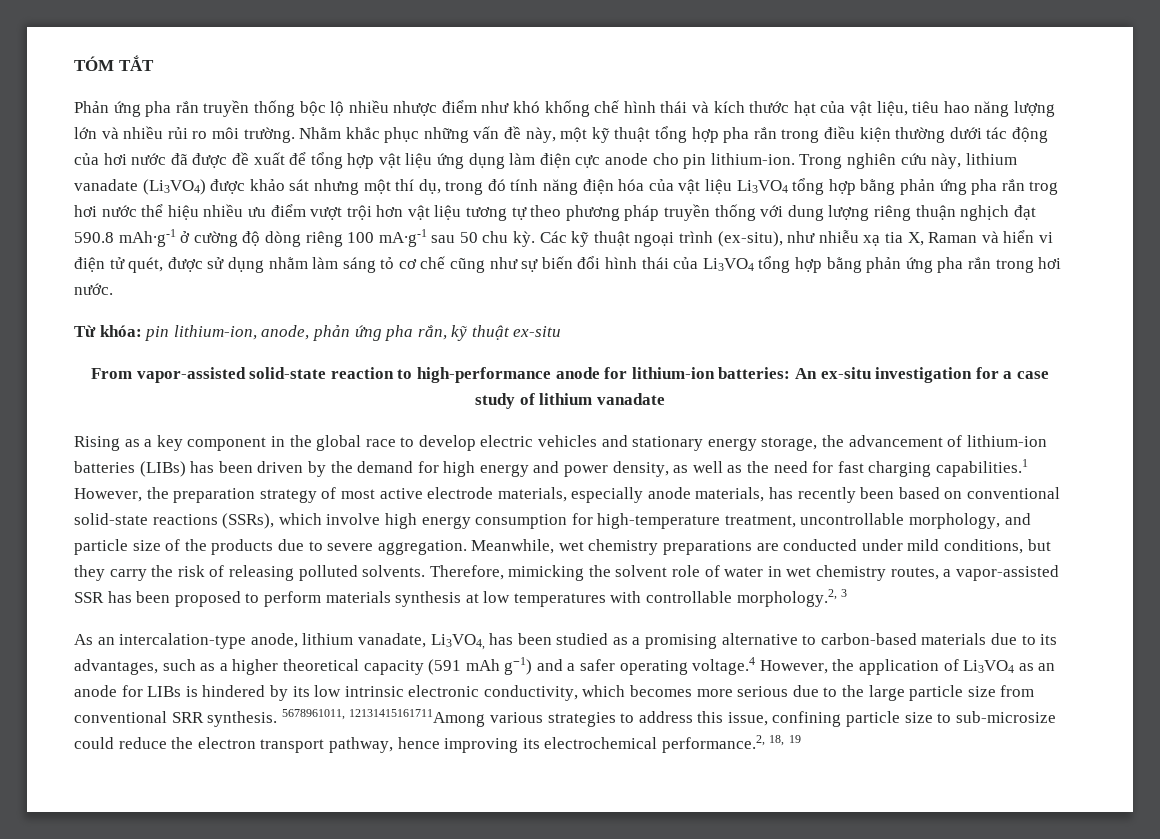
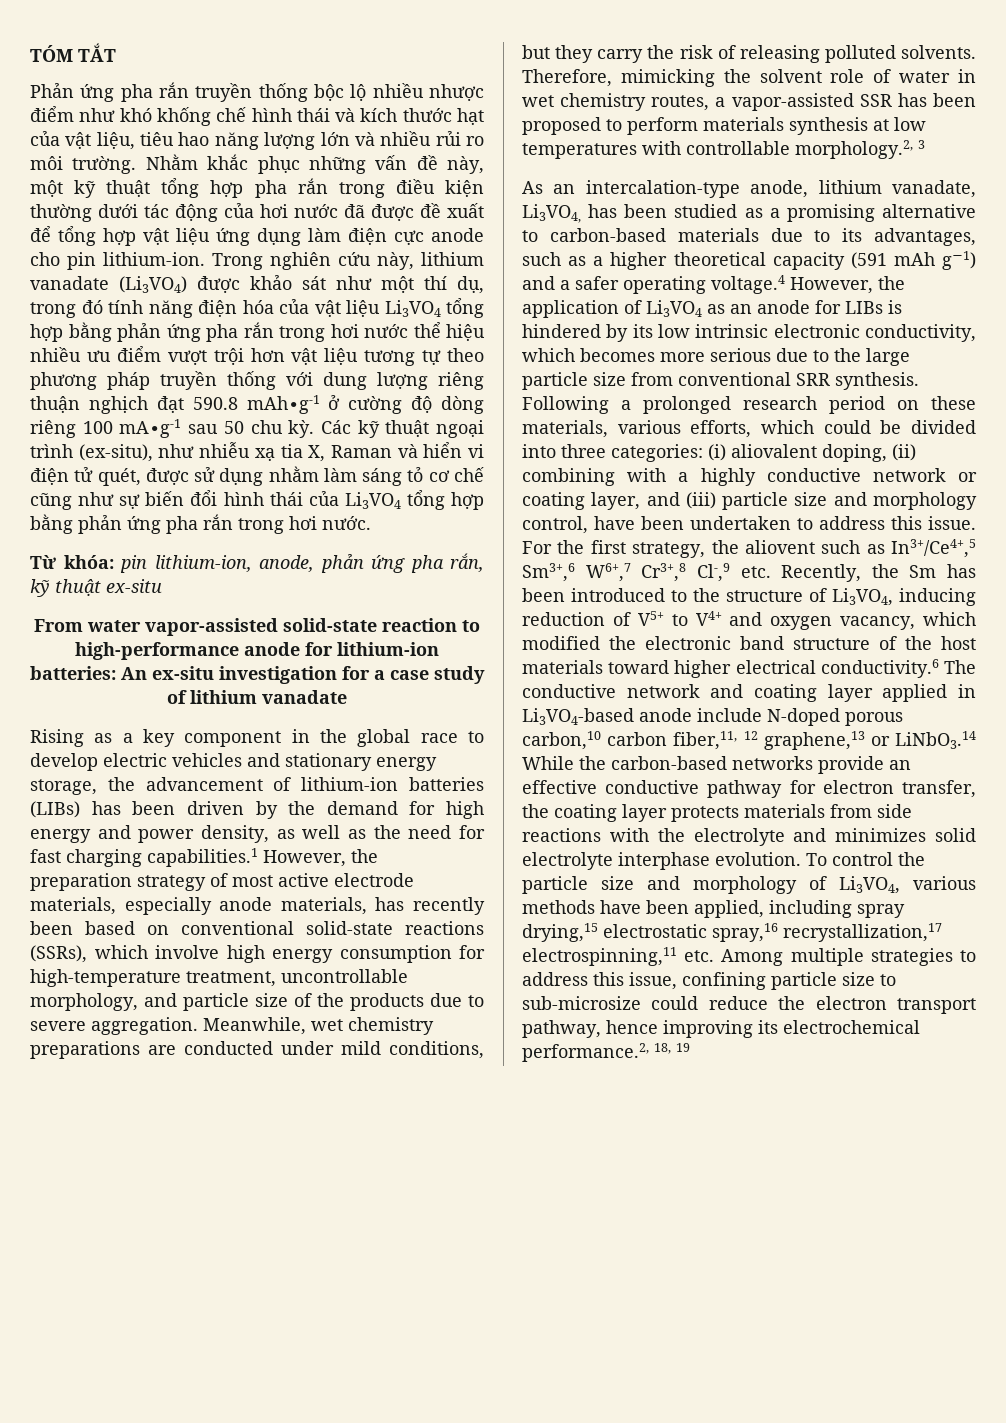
- Trong nghiên cứu này, lithium vanadate (Li3VO4) được khảo sát nhưng một thí dụ, trong đó tính năng điện hóa của vật liệu Li3VO4 tổng hợp bằng phản ứng pha rắn trog hơi nước thể hiệu nhiều ưu điểm vượt trội hơn vật liệu tương tự theo phương pháp truyền thống với dung lượng riêng thuận nghịch đạt 590.8 mAh∙g-1 ở cường độ dòng riêng 100 mA∙g-1 sau 50 chu kỳ.
+ Trong nghiên cứu này, lithium vanadate (Li3VO4) được khảo sát như một thí dụ, trong đó tính năng điện hóa của vật liệu Li3VO4 tổng hợp bằng phản ứng pha rắn trong hơi nước thể hiệu nhiều ưu điểm vượt trội hơn vật liệu tương tự theo phương pháp truyền thống với dung lượng riêng thuận nghịch đạt 590.8 mAh∙g-1 ở cường độ dòng riêng 100 mA∙g-1 sau 50 chu kỳ.
- From vapor-assisted solid-state reaction to high-performance anode for lithium-ion batteries: An ex-situ investigation for a case study of lithium vanadate
+ From water vapor-assisted solid-state reaction to high-performance anode for lithium-ion batteries: An ex-situ investigation for a case study of lithium vanadate
- 5678961011, 12131415161711Among various strategies to address this issue, confining particle size to sub-microsize could reduce the electron transport pathway, hence improving its electrochemical performance.2, 18, 19
+ Following a prolonged research period on these materials, various efforts, which could be divided into three categories: (i) aliovalent doping, (ii) combining with a highly conductive network or coating layer, and (iii) particle size and morphology control, have been undertaken to address this issue. For the first strategy, the aliovent such as In3+/Ce4+,5 Sm3+,6 W6+,7 Cr3+,8 Cl-,9 etc. Recently, the Sm has been introduced to the structure of Li3VO4, inducing reduction of V5+ to V4+ and oxygen vacancy, which modified the electronic band structure of the host materials toward higher electrical conductivity.6 The conductive network and coating layer applied in Li3VO4-based anode include N-doped porous carbon,10 carbon fiber,11, 12 graphene,13 or LiNbO3.14 While the carbon-based networks provide an effective conductive pathway for electron transfer, the coating layer protects materials from side reactions with the electrolyte and minimizes solid electrolyte interphase evolution. To control the particle size and morphology of Li3VO4, various methods have been applied, including spray drying,15 electrostatic spray,16 recrystallization,17 electrospinning,11 etc. Among multiple strategies to address this issue, confining particle size to sub-microsize could reduce the electron transport pathway, hence improving its electrochemical performance.2, 18, 19

